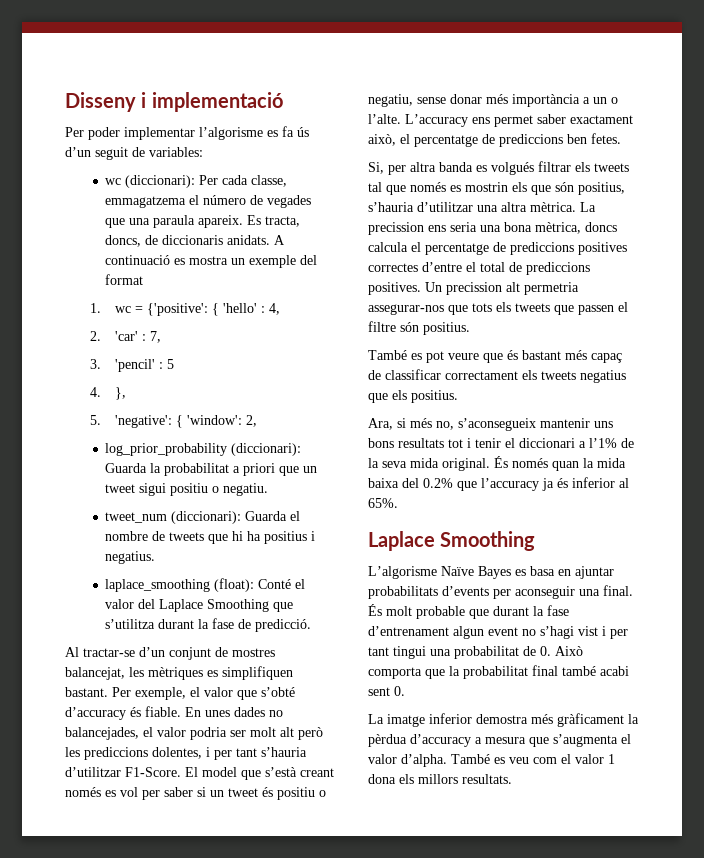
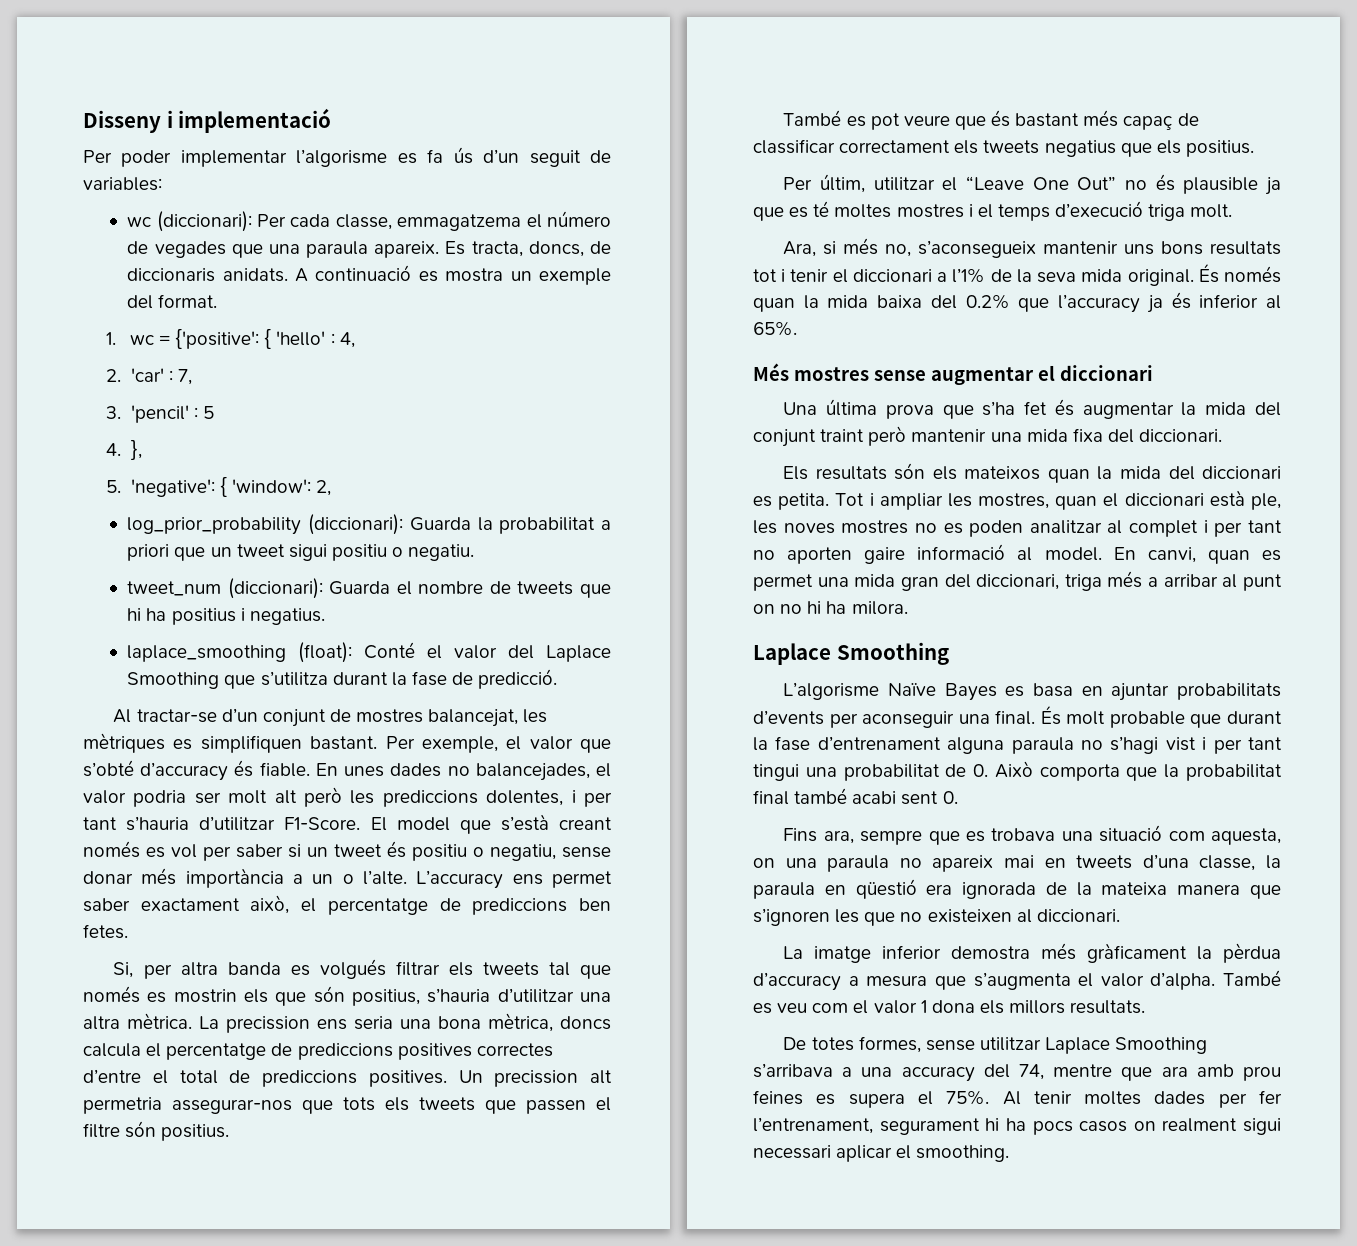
- A continuació es mostra un exemple del format
+ A continuació es mostra un exemple del format.
+ Per últim, utilitzar el “Leave One Out” no és plausible ja que es té moltes mostres i el temps d’execució triga molt.
+ Més mostres sense augmentar el diccionari
+ Una última prova que s’ha fet és augmentar la mida del conjunt traint però mantenir una mida fixa del diccionari.
+ Els resultats són els mateixos quan la mida del diccionari es petita. Tot i ampliar les mostres, quan el diccionari està ple, les noves mostres no es poden analitzar al complet i per tant no aporten gaire informació al model. En canvi, quan es permet una mida gran del diccionari, triga més a arribar al punt on no hi ha milora.
- És molt probable que durant la fase d’entrenament algun event no s’hagi vist i per tant tingui una probabilitat de 0. Això comporta que la probabilitat final també acabi sent 0.
+ És molt probable que durant la fase d’entrenament alguna paraula no s’hagi vist i per tant tingui una probabilitat de 0. Això comporta que la probabilitat final també acabi sent 0.
+ Fins ara, sempre que es trobava una situació com aquesta, on una paraula no apareix mai en tweets d’una classe, la paraula en qüestió era ignorada de la mateixa manera que s’ignoren les que no existeixen al diccionari.
+ De totes formes, sense utilitzar Laplace Smoothing s’arribava a una accuracy del 74, mentre que ara amb prou feines es supera el 75%. Al tenir moltes dades per fer l’entrenament, segurament hi ha pocs casos on realment sigui necessari aplicar el smoothing.

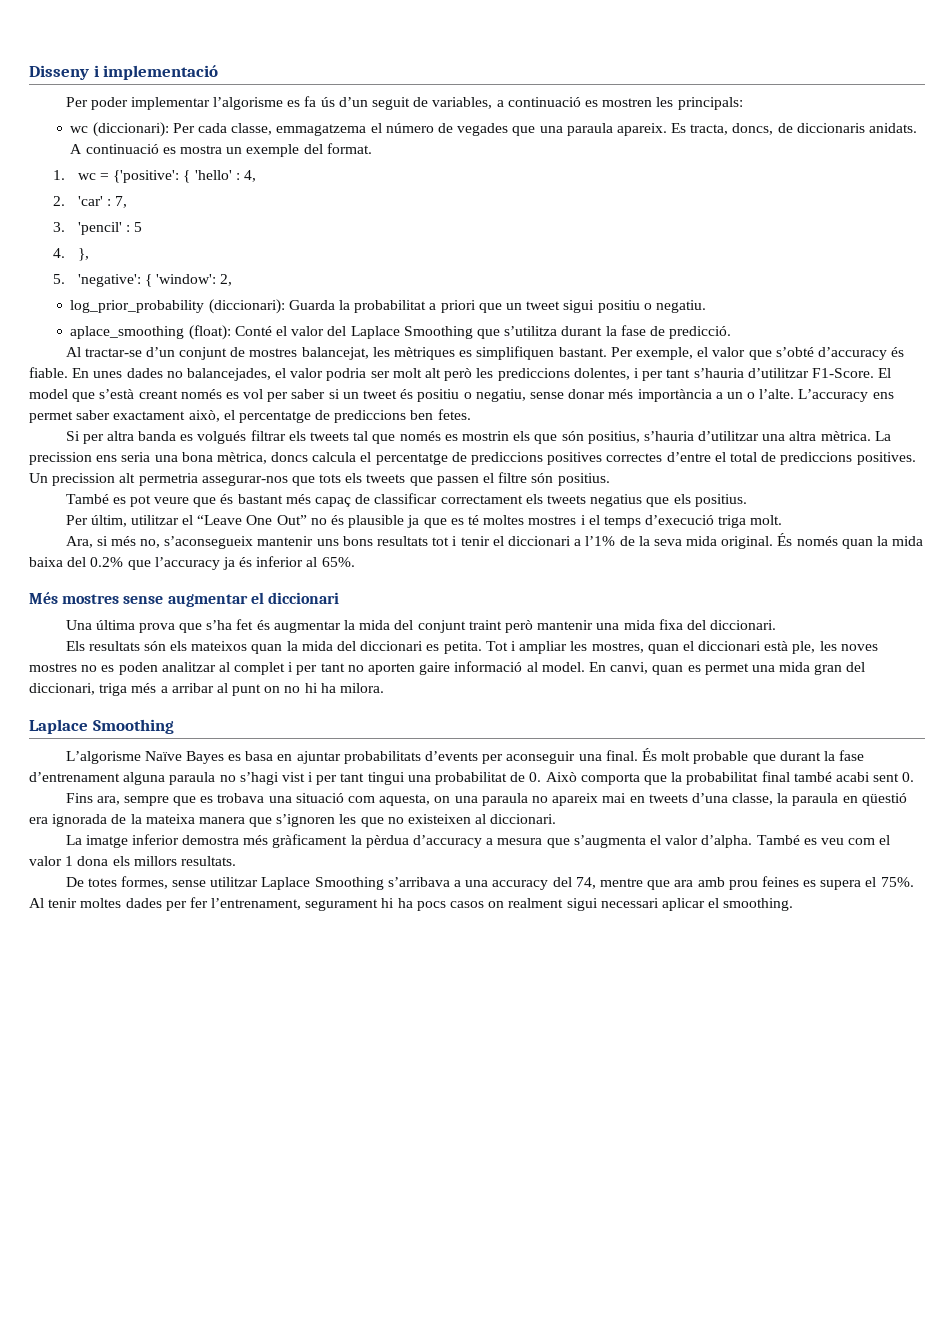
- Per poder implementar l’algorisme es fa ús d’un seguit de variables:
+ Per poder implementar l’algorisme es fa ús d’un seguit de variables, a continuació es mostren les principals:
- tweet_num (diccionari): Guarda el nombre de tweets que hi ha positius i negatius.
- laplace_smoothing (float): Conté el valor del Laplace Smoothing que s’utilitza durant la fase de predicció.
+ aplace_smoothing (float): Conté el valor del Laplace Smoothing que s’utilitza durant la fase de predicció.
- Si, per altra banda es volgués filtrar els tweets tal que només es mostrin els que són positius, s’hauria d’utilitzar una altra mètrica.
+ Si per altra banda es volgués filtrar els tweets tal que només es mostrin els que són positius, s’hauria d’utilitzar una altra mètrica.

